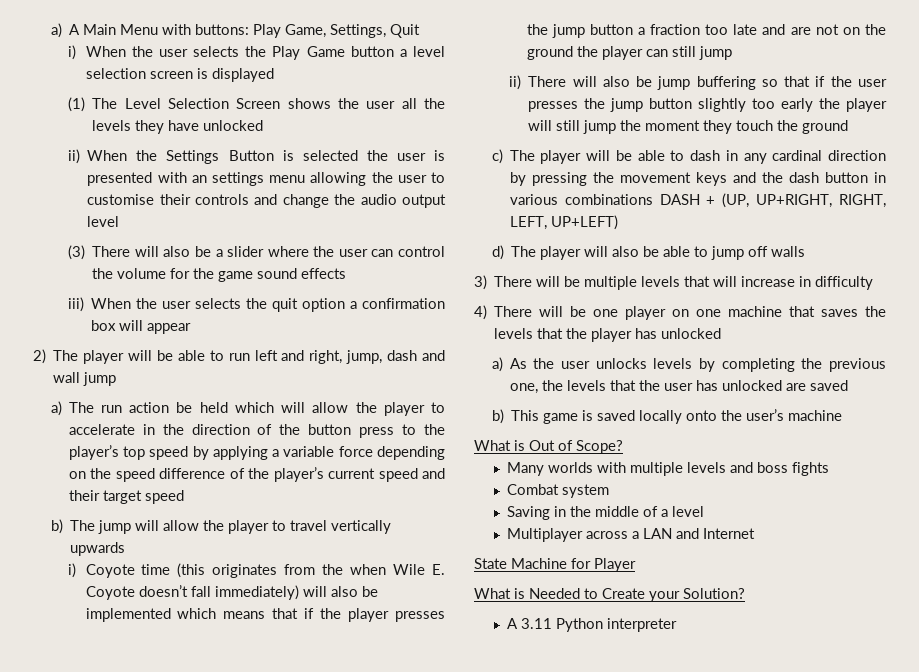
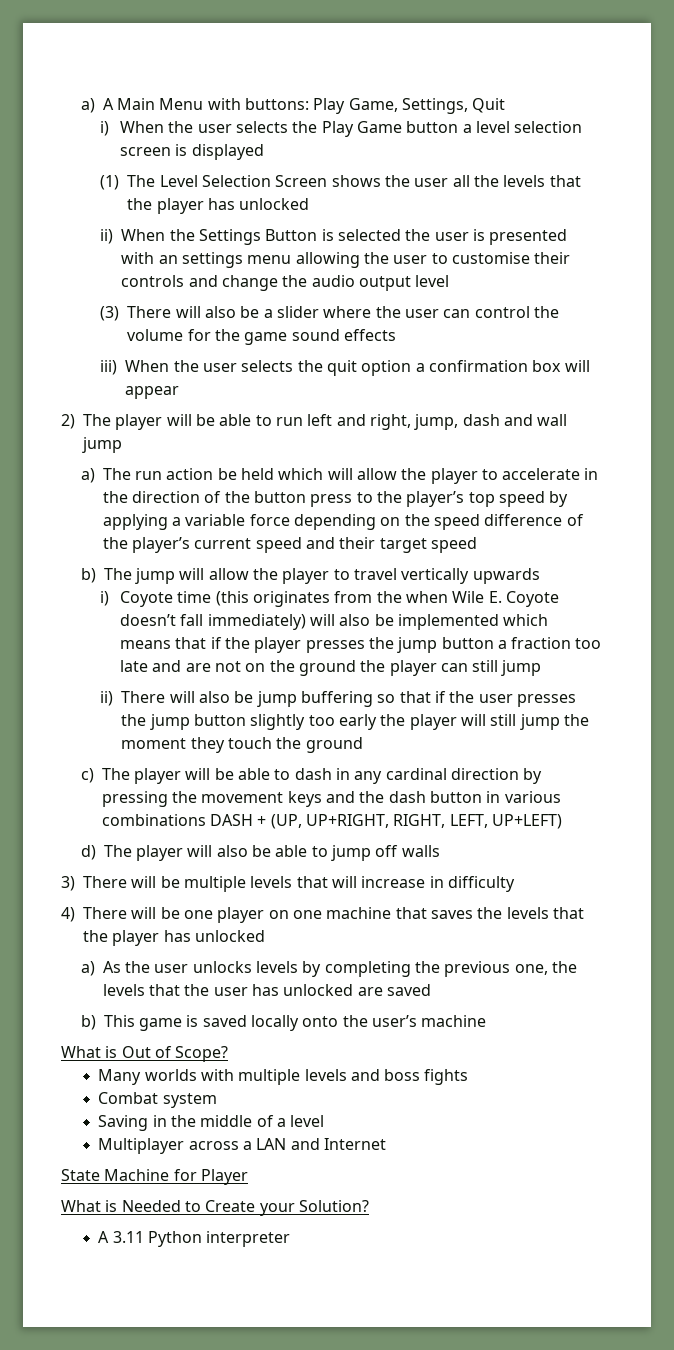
- (1) The Level Selection Screen shows the user all the levels they have unlocked
+ (1) The Level Selection Screen shows the user all the levels that the player has unlocked

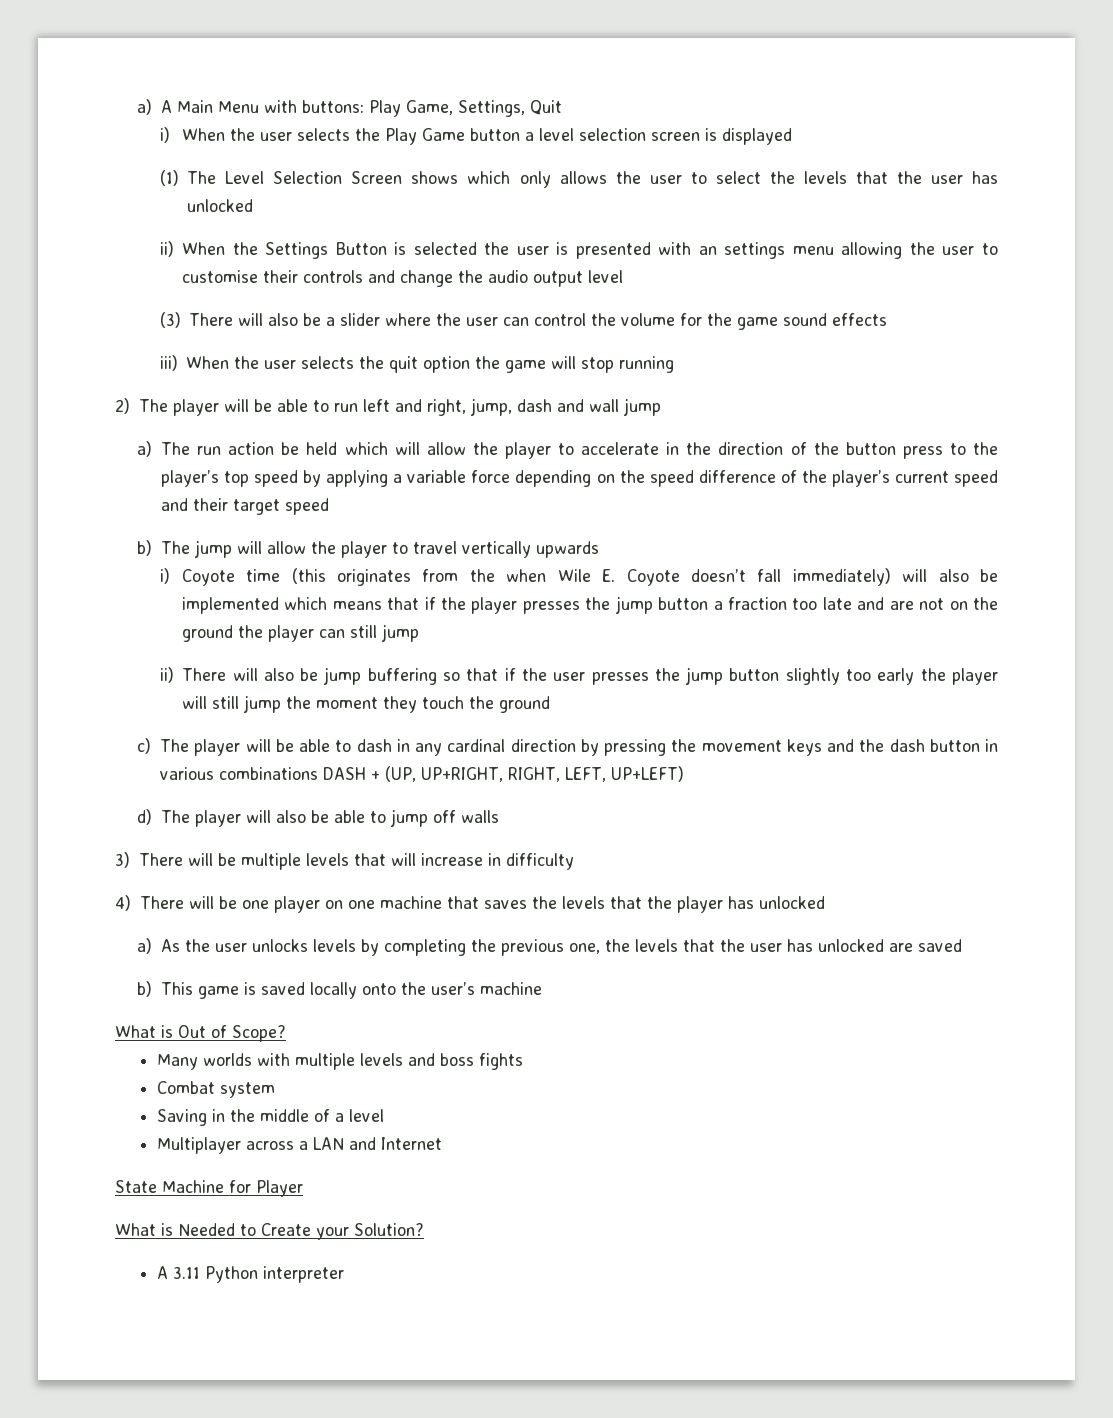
- (1) The Level Selection Screen shows the user all the levels that the player has unlocked
+ (1) The Level Selection Screen shows which only allows the user to select the levels that the user has unlocked
- iii) When the user selects the quit option a confirmation box will appear
+ iii) When the user selects the quit option the game will stop running

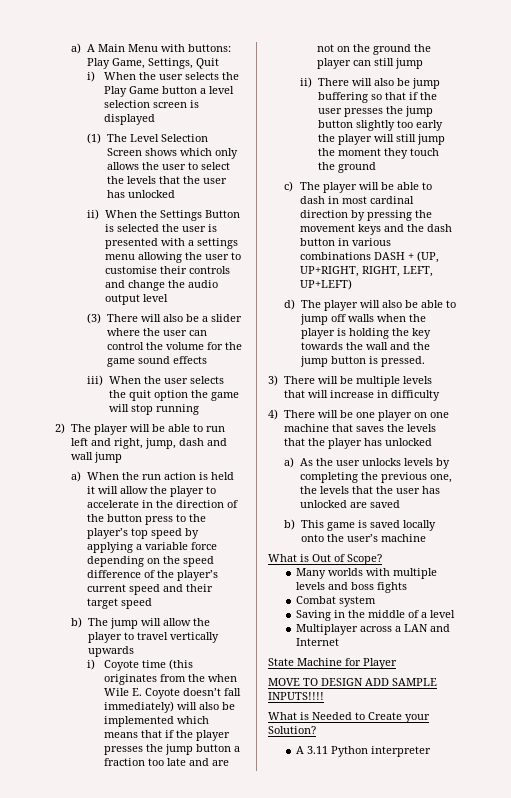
- ii) When the Settings Button is selected the user is presented with an settings menu allowing the user to customise their controls and change the audio output level
+ ii) When the Settings Button is selected the user is presented with a settings menu allowing the user to customise their controls and change the audio output level
- a) The run action be held which will allow the player to accelerate in the direction of the button press to the player’s top speed by applying a variable force depending on the speed difference of the player’s current speed and their target speed
+ a) When the run action is held it will allow the player to accelerate in the direction of the button press to the player’s top speed by applying a variable force depending on the speed difference of the player’s current speed and their target speed
- c) The player will be able to dash in any cardinal direction by pressing the movement keys and the dash button in various combinations DASH + (UP, UP+RIGHT, RIGHT, LEFT, UP+LEFT)
+ c) The player will be able to dash in most cardinal direction by pressing the movement keys and the dash button in various combinations DASH + (UP, UP+RIGHT, RIGHT, LEFT, UP+LEFT)
- d) The player will also be able to jump off walls
+ d) The player will also be able to jump off walls when the player is holding the key towards the wall and the jump button is pressed.
+ MOVE TO DESIGN ADD SAMPLE INPUTS!!!!

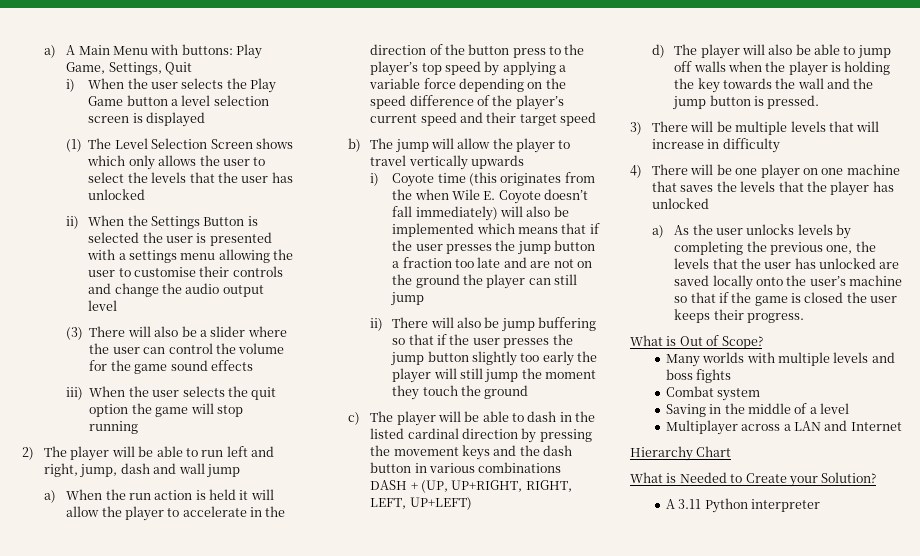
- i) Coyote time (this originates from the when Wile E. Coyote doesn’t fall immediately) will also be implemented which means that if the player presses the jump button a fraction too late and are not on the ground the player can still jump
+ i) Coyote time (this originates from the when Wile E. Coyote doesn’t fall immediately) will also be implemented which means that if the user presses the jump button a fraction too late and are not on the ground the player can still jump
- c) The player will be able to dash in most cardinal direction by pressing the movement keys and the dash button in various combinations DASH + (UP, UP+RIGHT, RIGHT, LEFT, UP+LEFT)
+ c) The player will be able to dash in the listed cardinal direction by pressing the movement keys and the dash button in various combinations DASH + (UP, UP+RIGHT, RIGHT, LEFT, UP+LEFT)
- a) As the user unlocks levels by completing the previous one, the levels that the user has unlocked are saved
- b) This game is saved locally onto the user’s machine
+ a) As the user unlocks levels by completing the previous one, the levels that the user has unlocked are saved locally onto the user’s machine so that if the game is closed the user keeps their progress.
- State Machine for Player
- MOVE TO DESIGN ADD SAMPLE INPUTS!!!!
+ Hierarchy Chart

